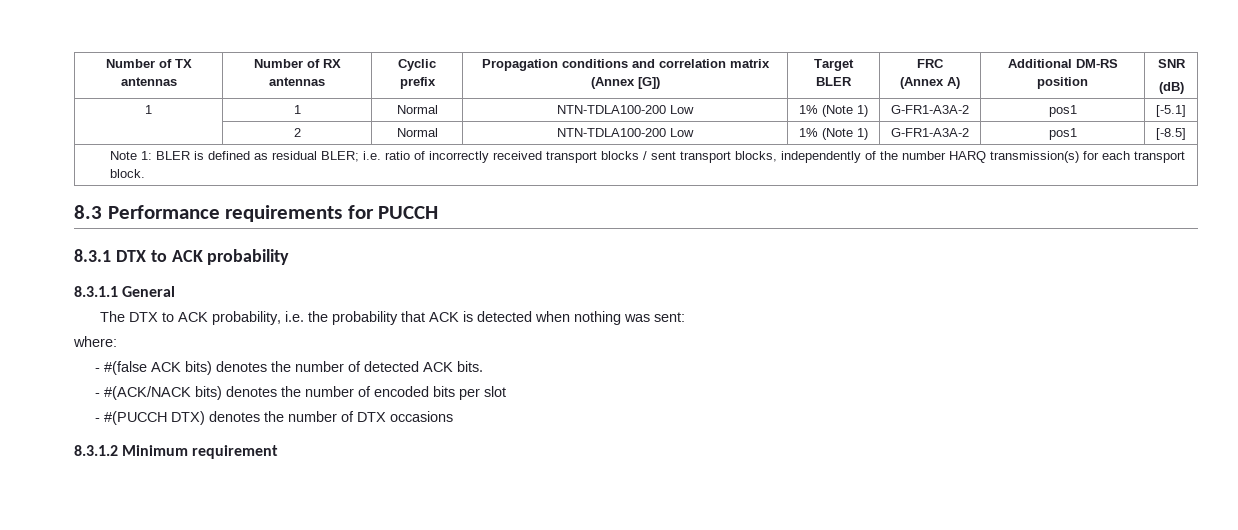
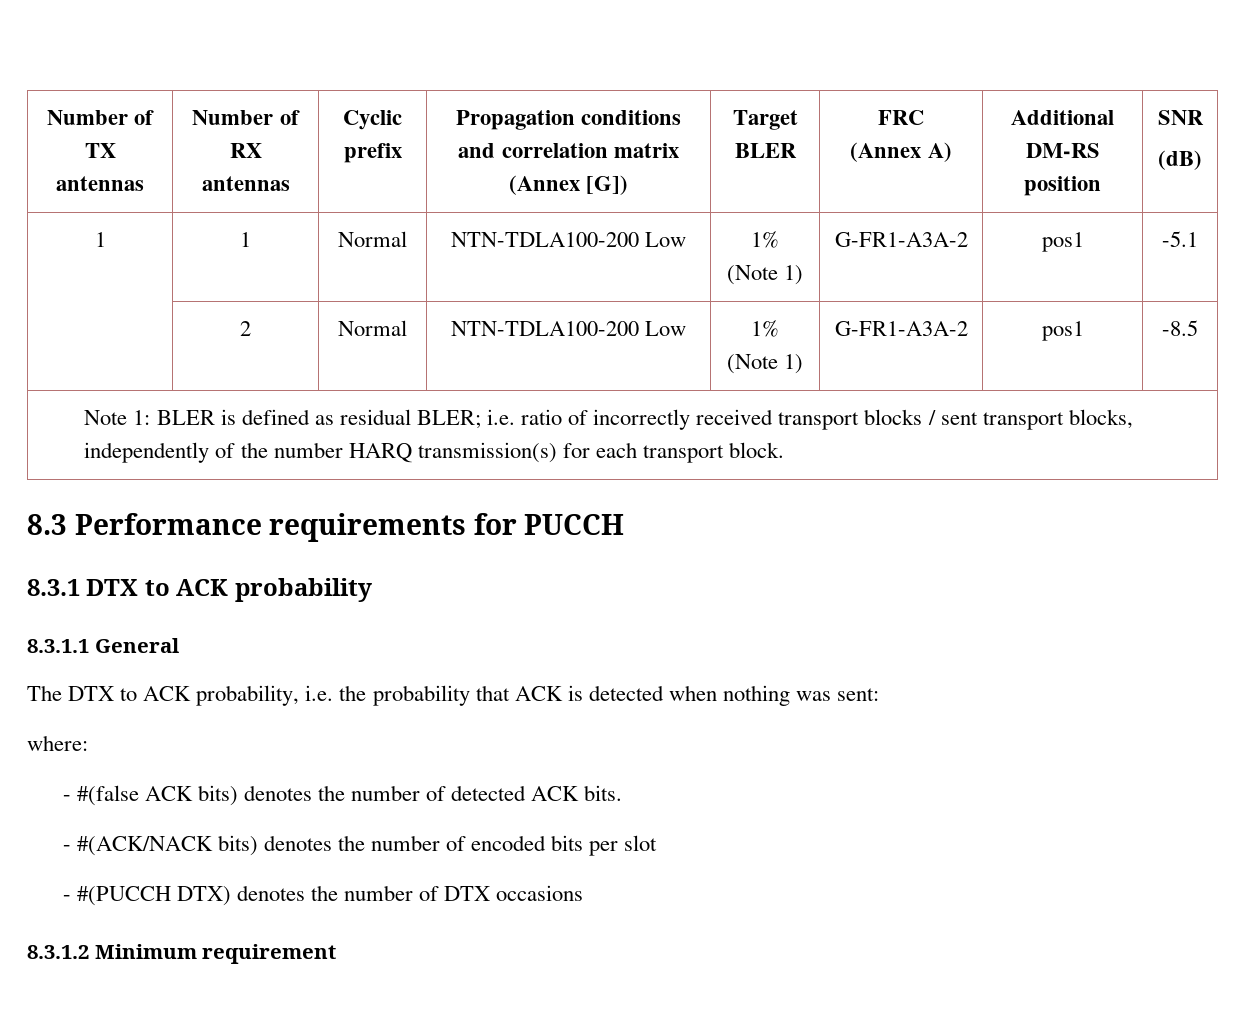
- 1 | 1 | Normal | NTN-TDLA100-200 Low | 1% (Note 1) | G-FR1-A3A-2 | pos1 | [-5.1]
+ 1 | 1 | Normal | NTN-TDLA100-200 Low | 1% (Note 1) | G-FR1-A3A-2 | pos1 | -5.1
- | 2 | Normal | NTN-TDLA100-200 Low | 1% (Note 1) | G-FR1-A3A-2 | pos1 | [-8.5]
+ | 2 | Normal | NTN-TDLA100-200 Low | 1% (Note 1) | G-FR1-A3A-2 | pos1 | -8.5

